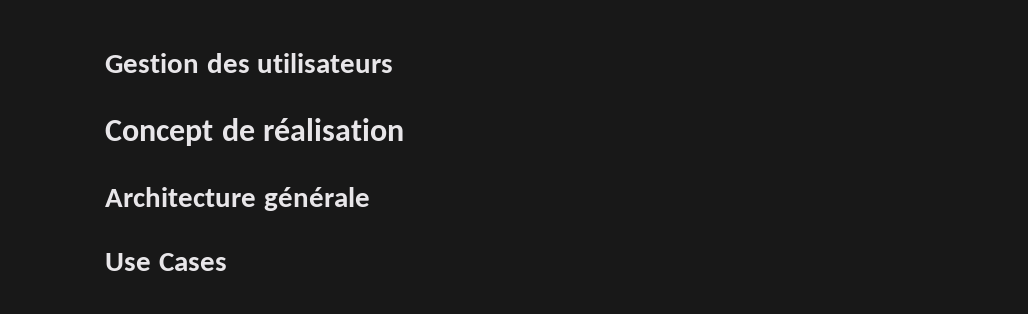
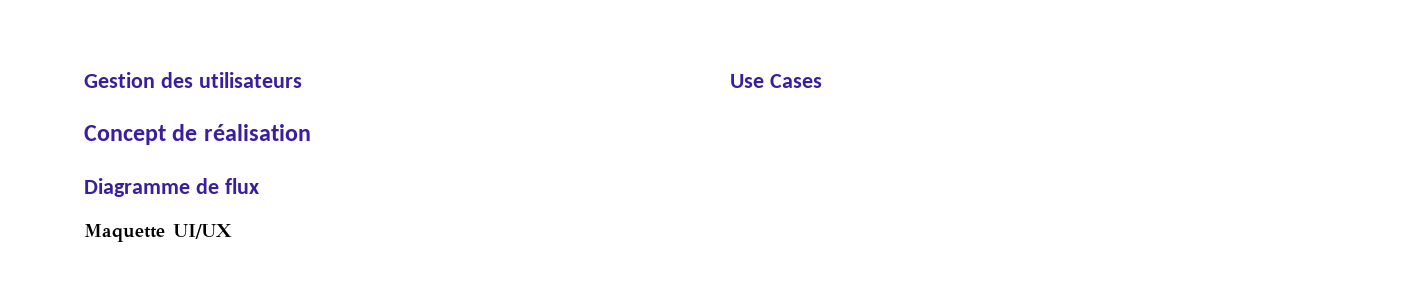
- Architecture générale
+ Diagramme de flux
+ Maquette UI/UX

